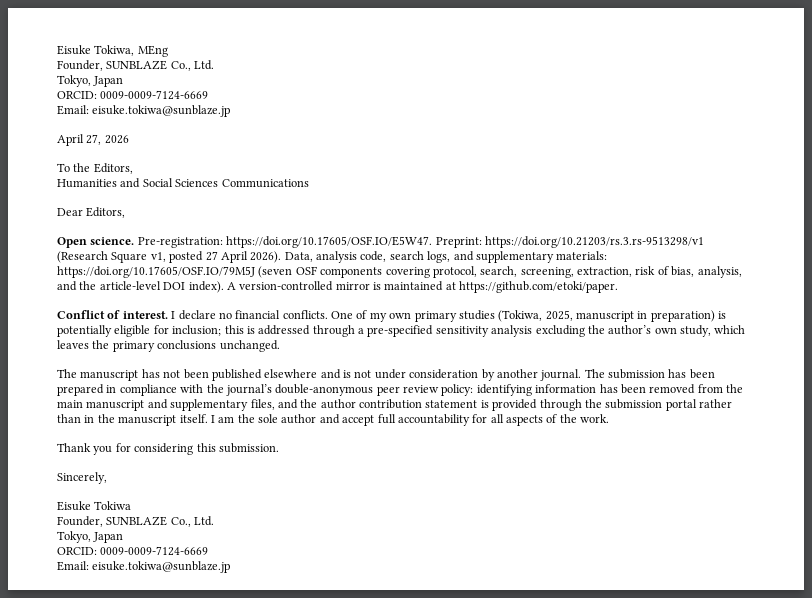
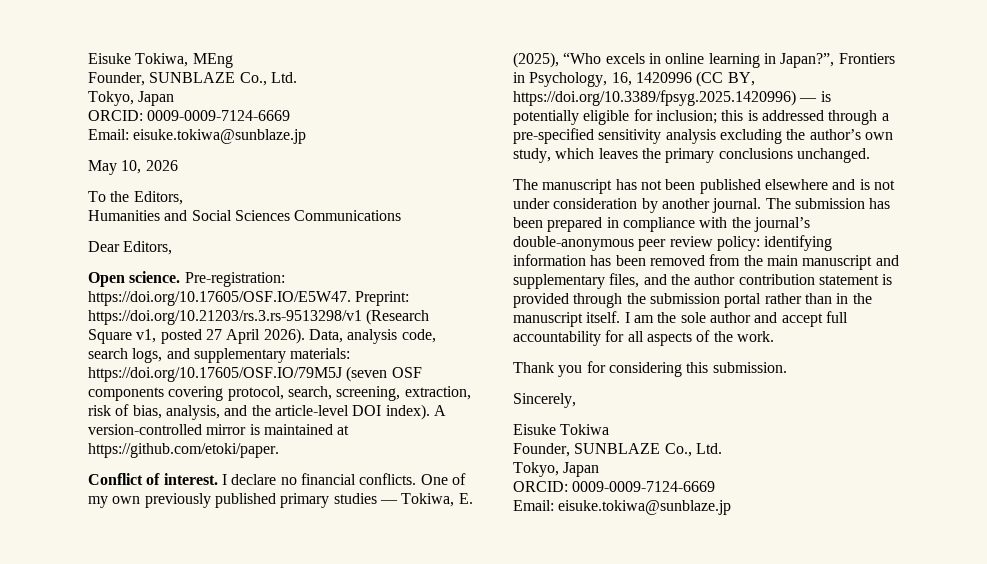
- April 27, 2026
+ May 10, 2026
- One of my own primary studies (Tokiwa, 2025, manuscript in preparation) is potentially eligible for inclusion; this is addressed through a pre-specified sensitivity analysis excluding the author’s own study, which leaves the primary conclusions unchanged.
+ One of my own previously published primary studies — Tokiwa, E. (2025), “Who excels in online learning in Japan?”, Frontiers in Psychology, 16, 1420996 (CC BY, https://doi.org/10.3389/fpsyg.2025.1420996) — is potentially eligible for inclusion; this is addressed through a pre-specified sensitivity analysis excluding the author’s own study, which leaves the primary conclusions unchanged.

